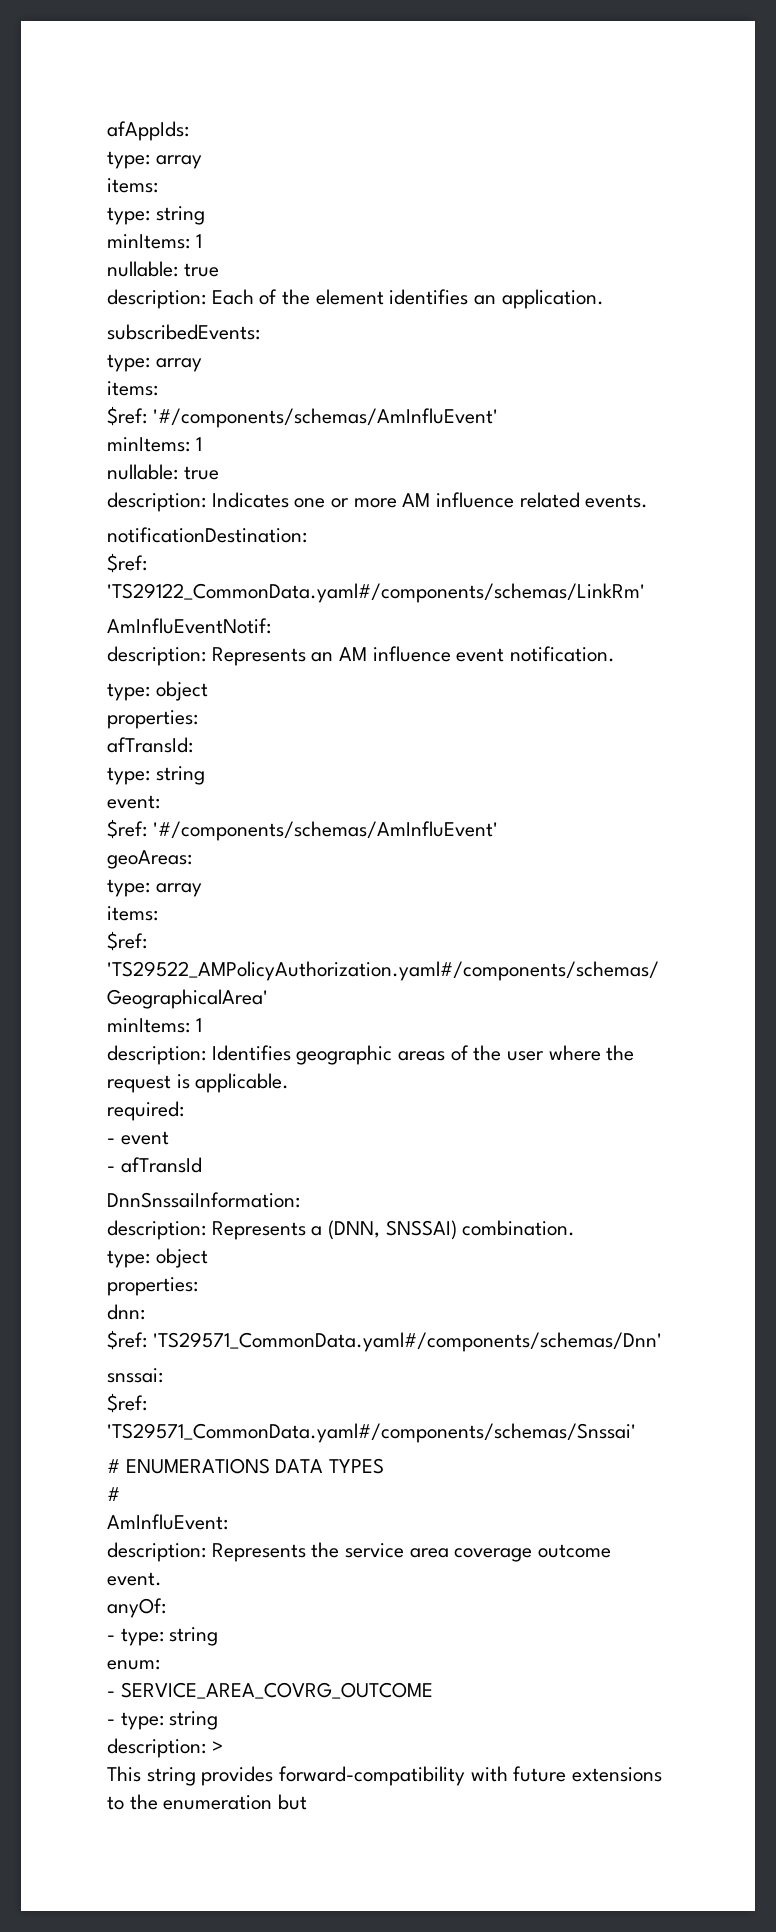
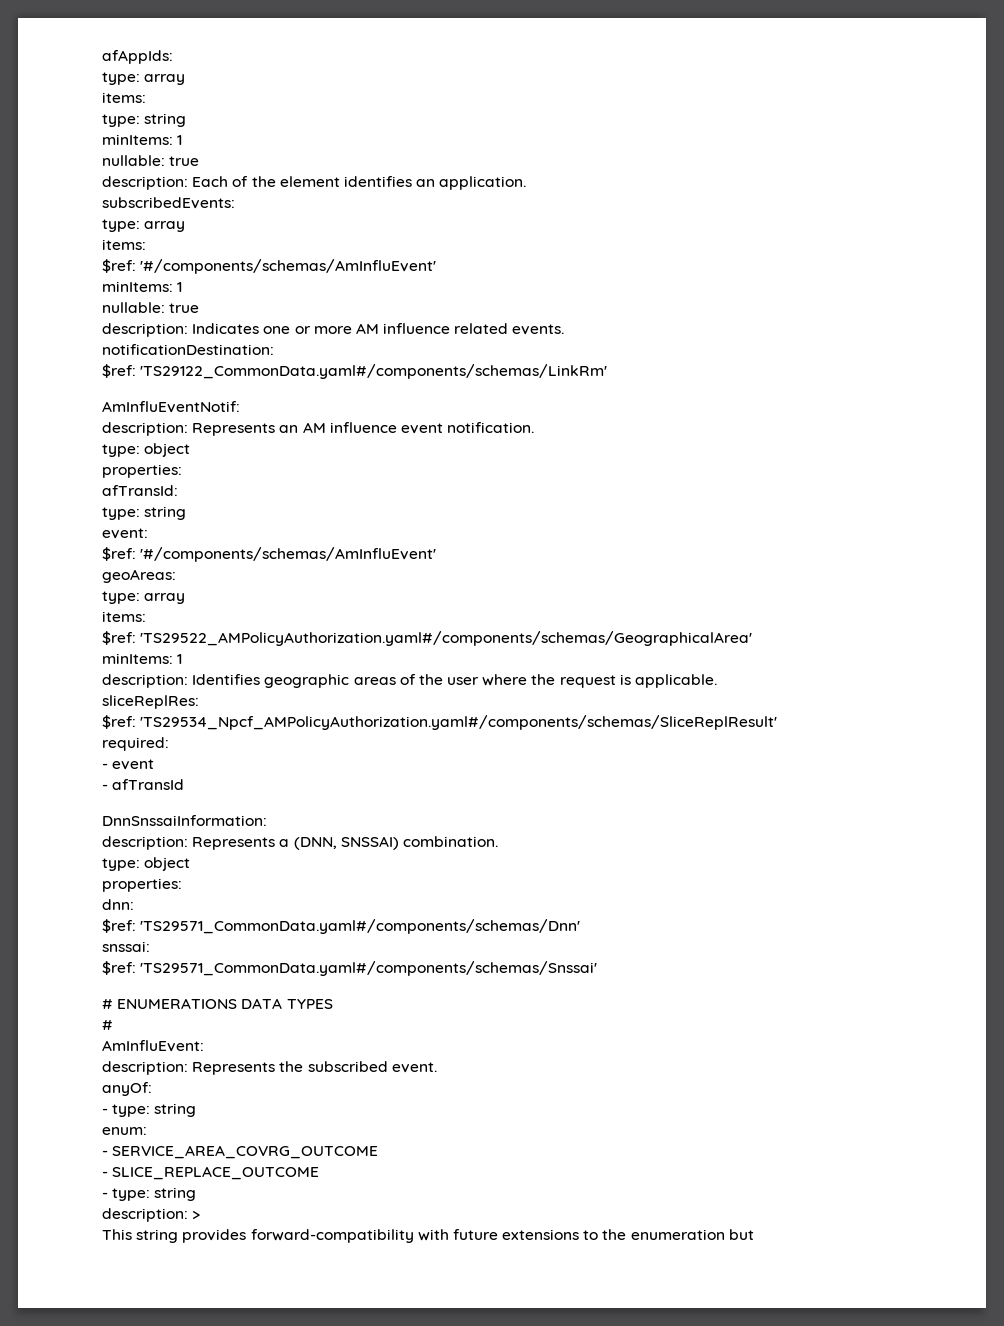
+ sliceReplRes:
+ $ref: 'TS29534_Npcf_AMPolicyAuthorization.yaml#/components/schemas/SliceReplResult'
- description: Represents the service area coverage outcome event.
+ description: Represents the subscribed event.
+ - SLICE_REPLACE_OUTCOME

